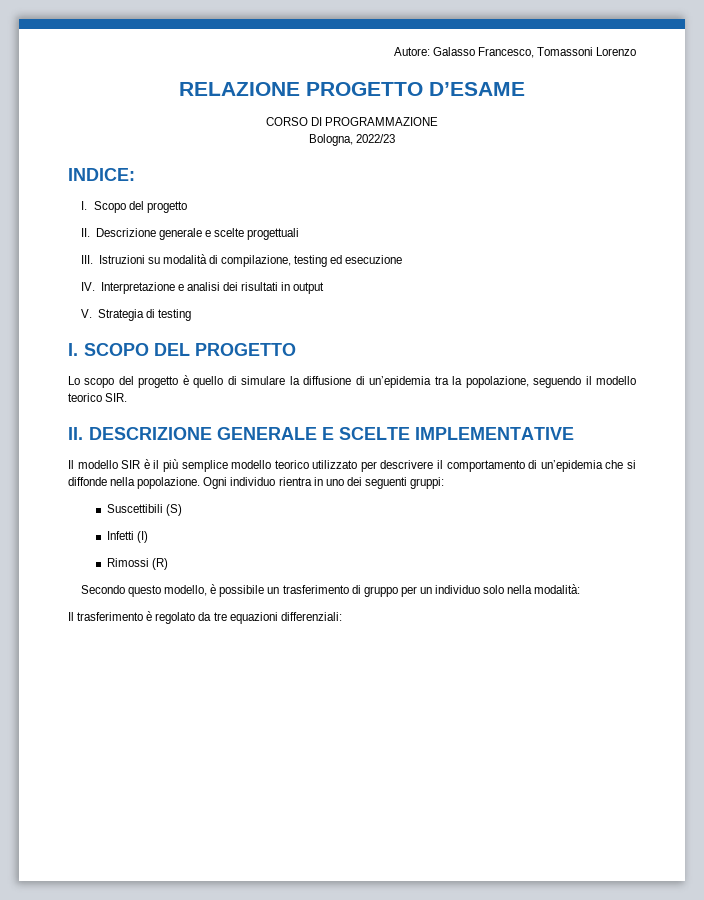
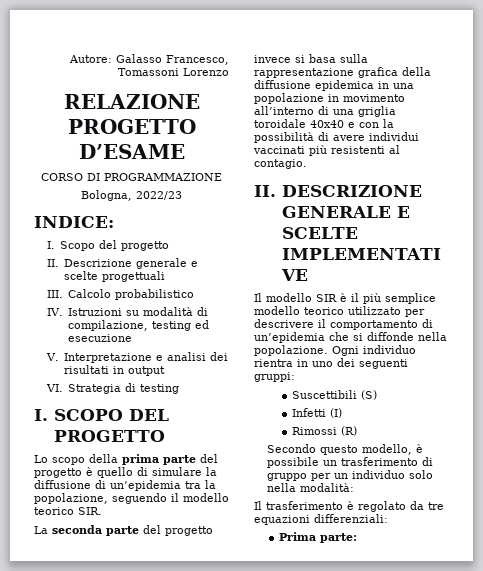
- III. Istruzioni su modalità di compilazione, testing ed esecuzione
+ III. Calcolo probabilistico
+ IV. Istruzioni su modalità di compilazione, testing ed esecuzione
- IV. Interpretazione e analisi dei risultati in output
+ V. Interpretazione e analisi dei risultati in output
- V. Strategia di testing
+ VI. Strategia di testing
- Lo scopo del progetto è quello di simulare la diffusione di un’epidemia tra la popolazione, seguendo il modello teorico SIR.
+ Lo scopo della prima parte del progetto è quello di simulare la diffusione di un’epidemia tra la popolazione, seguendo il modello teorico SIR.
+ La seconda parte del progetto invece si basa sulla rappresentazione grafica della diffusione epidemica in una popolazione in movimento all’interno di una griglia toroidale 40x40 e con la possibilità di avere individui vaccinati più resistenti al contagio.
+ Prima parte:

